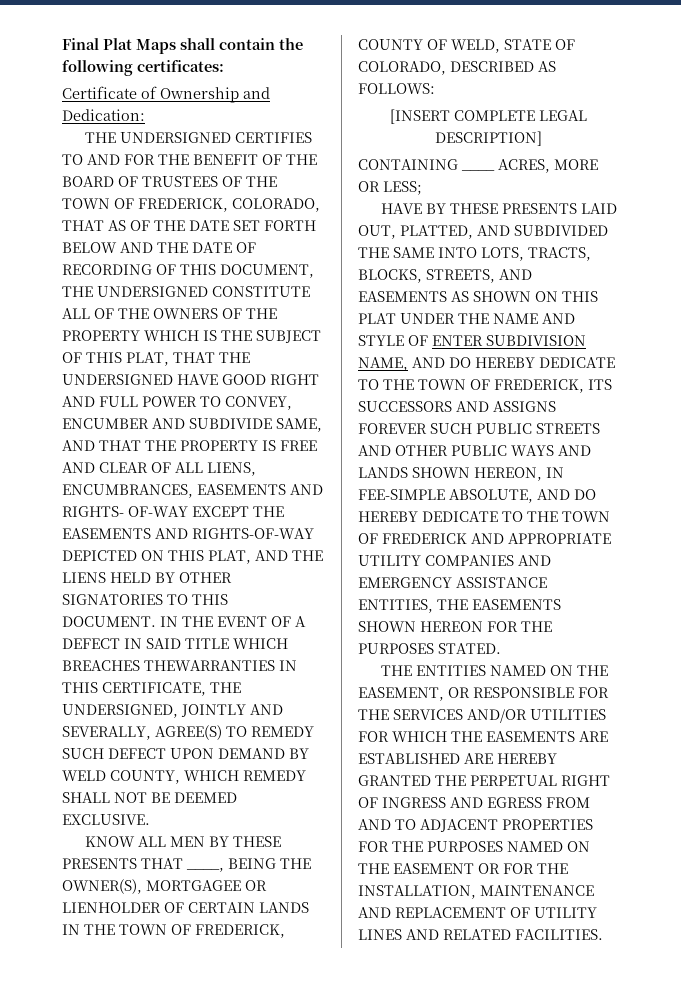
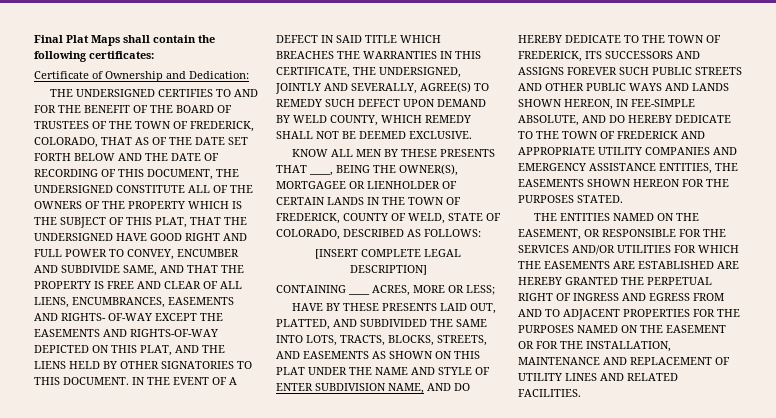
- IN THE EVENT OF A DEFECT IN SAID TITLE WHICH BREACHES THEWARRANTIES IN THIS CERTIFICATE, THE UNDERSIGNED, JOINTLY AND SEVERALLY, AGREE(S) TO REMEDY SUCH DEFECT UPON DEMAND BY WELD COUNTY, WHICH REMEDY SHALL NOT BE DEEMED EXCLUSIVE.
+ IN THE EVENT OF A DEFECT IN SAID TITLE WHICH BREACHES THE WARRANTIES IN THIS CERTIFICATE, THE UNDERSIGNED, JOINTLY AND SEVERALLY, AGREE(S) TO REMEDY SUCH DEFECT UPON DEMAND BY WELD COUNTY, WHICH REMEDY SHALL NOT BE DEEMED EXCLUSIVE.

